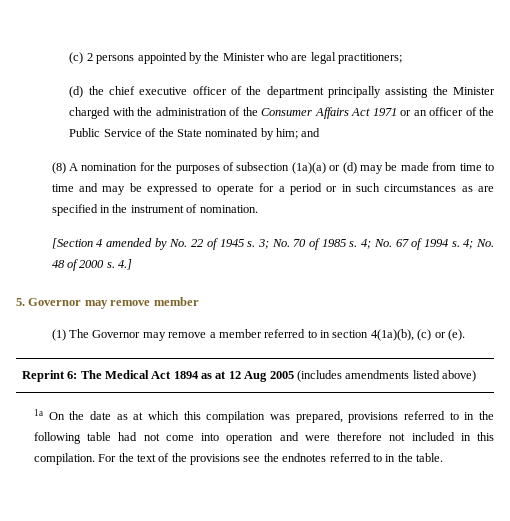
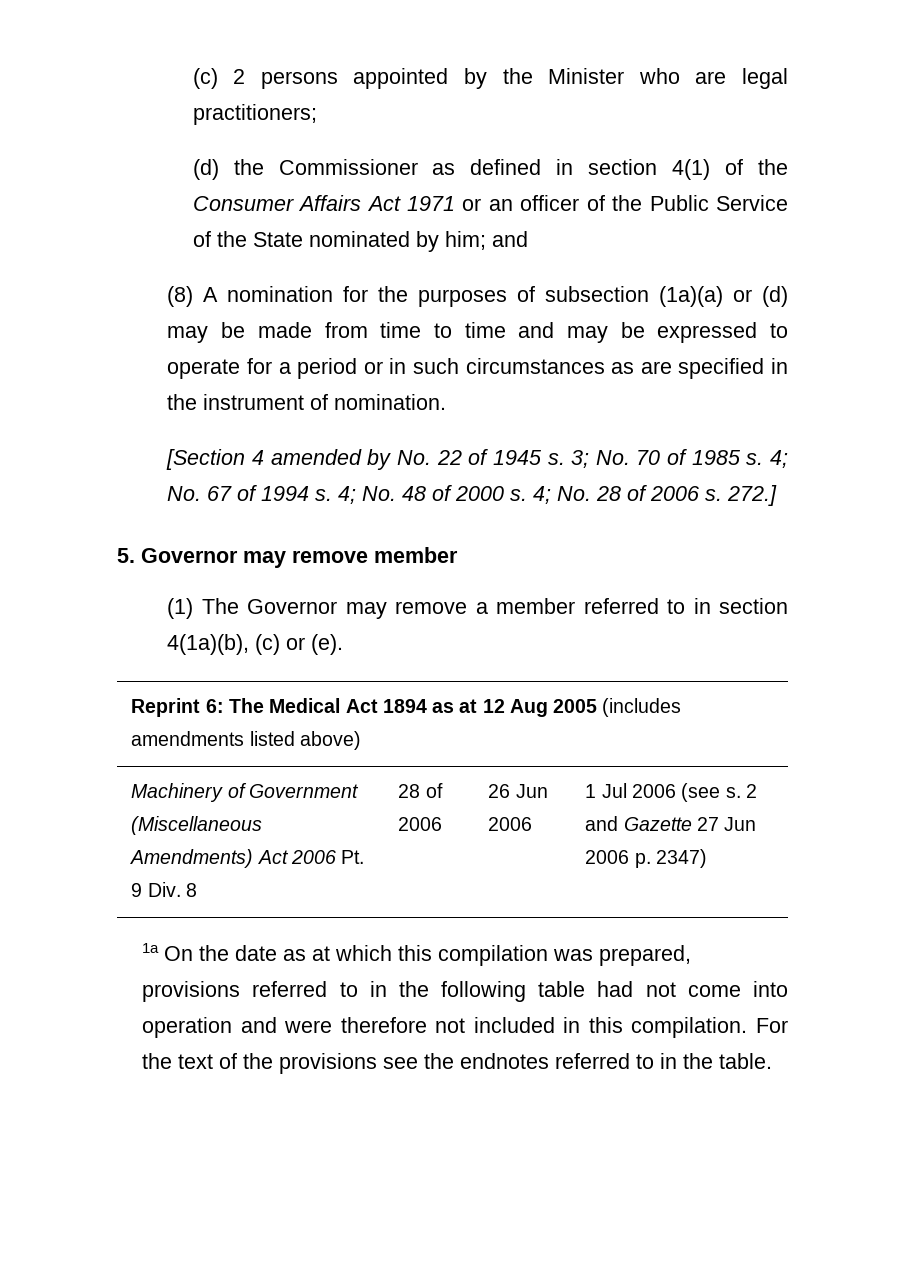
- (d) the chief executive officer of the department principally assisting the Minister charged with the administration of the Consumer Affairs Act 1971 or an officer of the Public Service of the State nominated by him; and
+ (d) the Commissioner as defined in section 4(1) of the Consumer Affairs Act 1971 or an officer of the Public Service of the State nominated by him; and
- 4.]
+ 4; No. 28 of 2006 s. 272.]
+ Machinery of Government (Miscellaneous Amendments) Act 2006 Pt. 9 Div. 8 | 28 of 2006 | 26 Jun 2006 | 1 Jul 2006 (see s. 2 and Gazette 27 Jun 2006 p. 2347)

